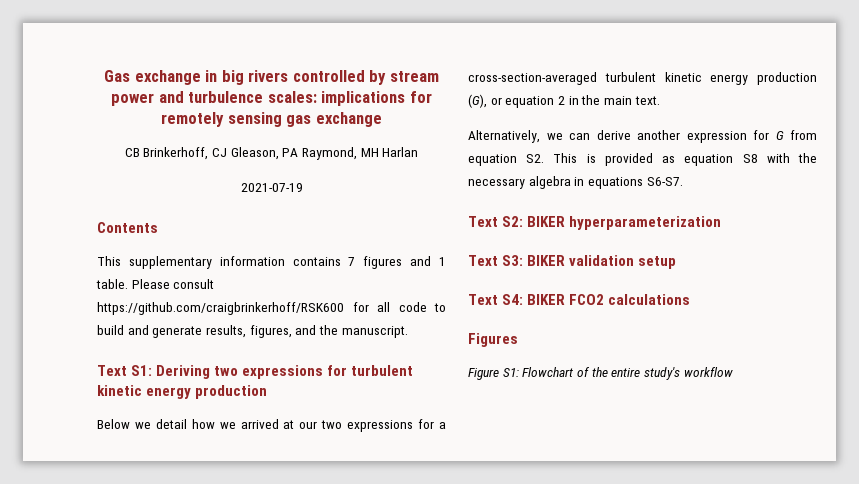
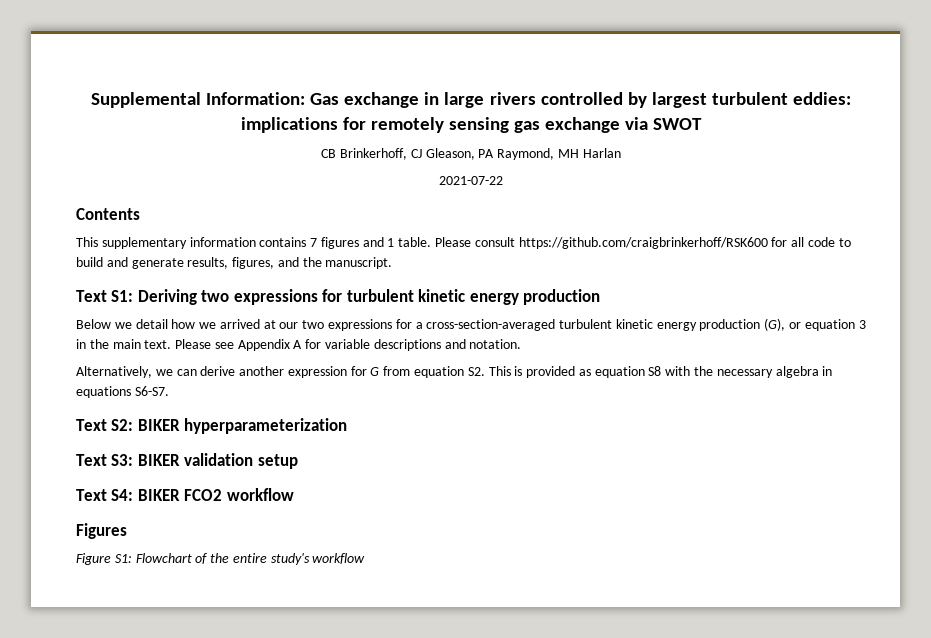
- Gas exchange in big rivers controlled by stream power and turbulence scales: implications for remotely sensing gas exchange
+ Supplemental Information: Gas exchange in large rivers controlled by largest turbulent eddies: implications for remotely sensing gas exchange via SWOT
- 2021-07-19
+ 2021-07-22
- Below we detail how we arrived at our two expressions for a cross-section-averaged turbulent kinetic energy production (G), or equation 2 in the main text.
+ Below we detail how we arrived at our two expressions for a cross-section-averaged turbulent kinetic energy production (G), or equation 3 in the main text. Please see Appendix A for variable descriptions and notation.
- Text S4: BIKER FCO2 calculations
+ Text S4: BIKER FCO2 workflow

